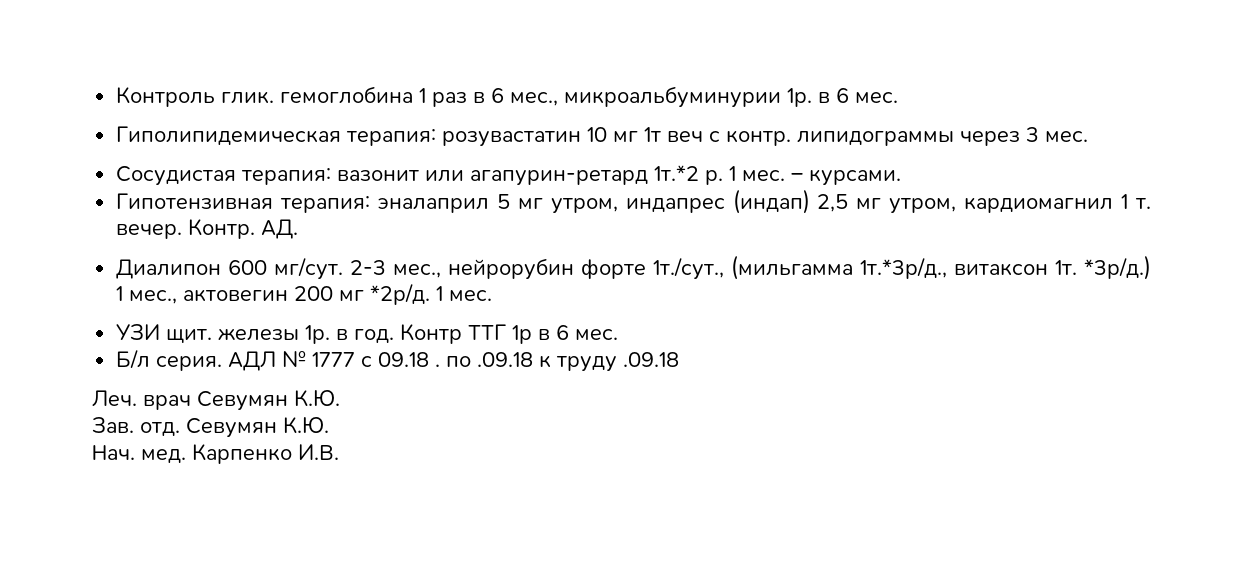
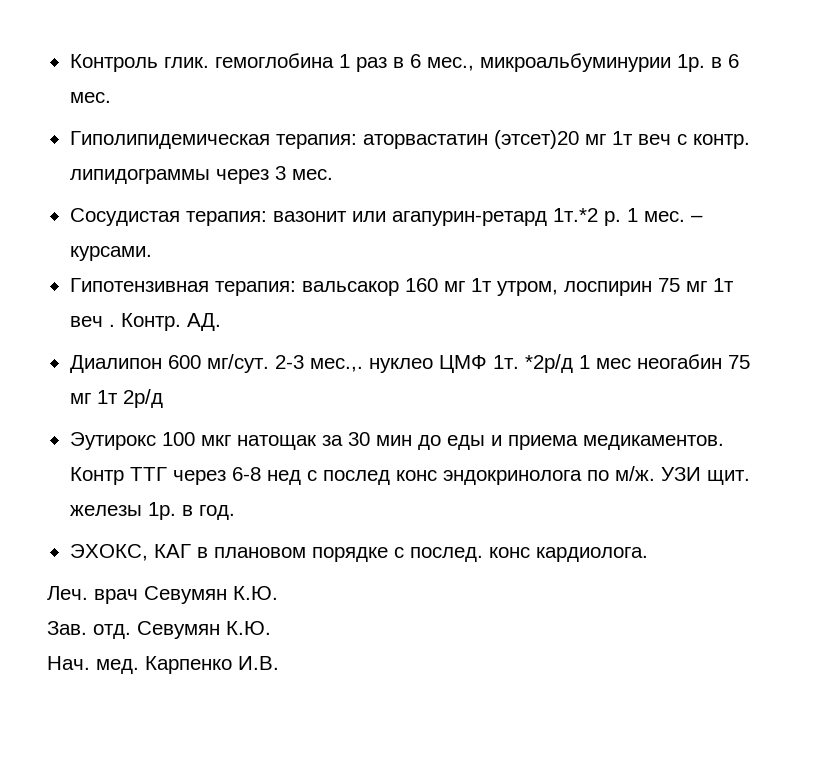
- Гиполипидемическая терапия: розувастатин 10 мг 1т веч с контр. липидограммы через 3 мес.
+ Гиполипидемическая терапия: аторвастатин (этсет)20 мг 1т веч с контр. липидограммы через 3 мес.
- Гипотензивная терапия: эналаприл 5 мг утром, индапрес (индап) 2,5 мг утром, кардиомагнил 1 т. вечер.
+ Гипотензивная терапия: вальсакор 160 мг 1т утром, лоспирин 75 мг 1т веч .
- 2-3 мес., нейрорубин форте 1т./сут., (мильгамма 1т.*3р/д., витаксон 1т. *3р/д.) 1 мес., актовегин 200 мг *2р/д. 1 мес.
- УЗИ щит. железы 1р. в год. Контр ТТГ 1р в 6 мес.
- Б/л серия. АДЛ № 1777 с 09.18 . по .09.18 к труду .09.18
+ 2-3 мес.,. нуклео ЦМФ 1т. *2р/д 1 мес неогабин 75 мг 1т 2р/д
+ Эутирокс 100 мкг натощак за 30 мин до еды и приема медикаментов. Контр ТТГ через 6-8 нед с послед конс эндокринолога по м/ж. УЗИ щит. железы 1р. в год.
+ ЭХОКС, КАГ в плановом порядке с послед. конс кардиолога.

